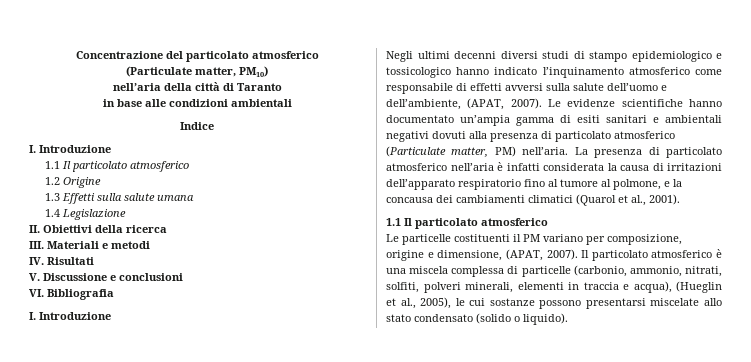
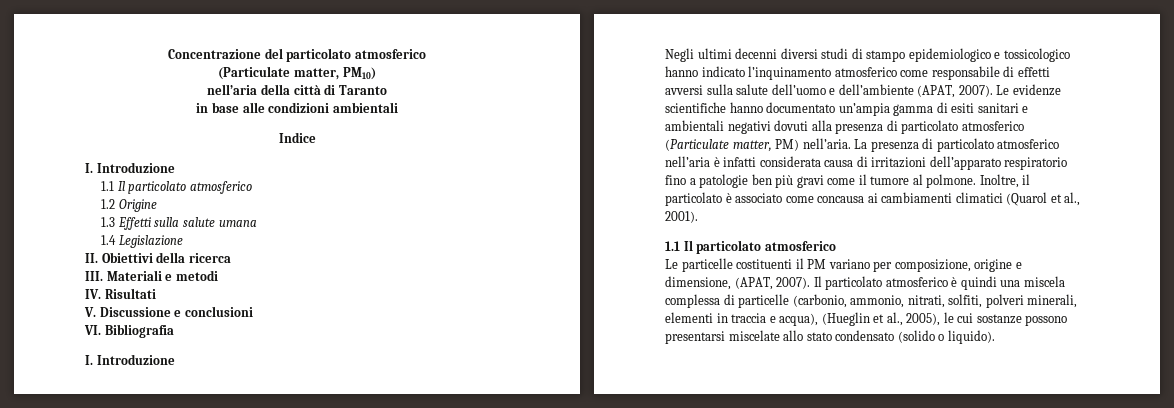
- Negli ultimi decenni diversi studi di stampo epidemiologico e tossicologico hanno indicato l’inquinamento atmosferico come responsabile di effetti avversi sulla salute dell’uomo e dell’ambiente, (APAT, 2007).
+ Negli ultimi decenni diversi studi di stampo epidemiologico e tossicologico hanno indicato l’inquinamento atmosferico come responsabile di effetti avversi sulla salute dell’uomo e dell’ambiente (APAT, 2007).
- La presenza di particolato atmosferico nell’aria è infatti considerata la causa di irritazioni dell’apparato respiratorio fino al tumore al polmone, e la concausa dei cambiamenti climatici (Quarol et al., 2001).
+ La presenza di particolato atmosferico nell’aria è infatti considerata causa di irritazioni dell’apparato respiratorio fino a patologie ben più gravi come il tumore al polmone. Inoltre, il particolato è associato come concausa ai cambiamenti climatici (Quarol et al., 2001).
- Il particolato atmosferico è una miscela complessa di particelle (carbonio, ammonio, nitrati, solfiti, polveri minerali, elementi in traccia e acqua), (Hueglin et al., 2005), le cui sostanze possono presentarsi miscelate allo stato condensato (solido o liquido).
+ Il particolato atmosferico è quindi una miscela complessa di particelle (carbonio, ammonio, nitrati, solfiti, polveri minerali, elementi in traccia e acqua), (Hueglin et al., 2005), le cui sostanze possono presentarsi miscelate allo stato condensato (solido o liquido).

